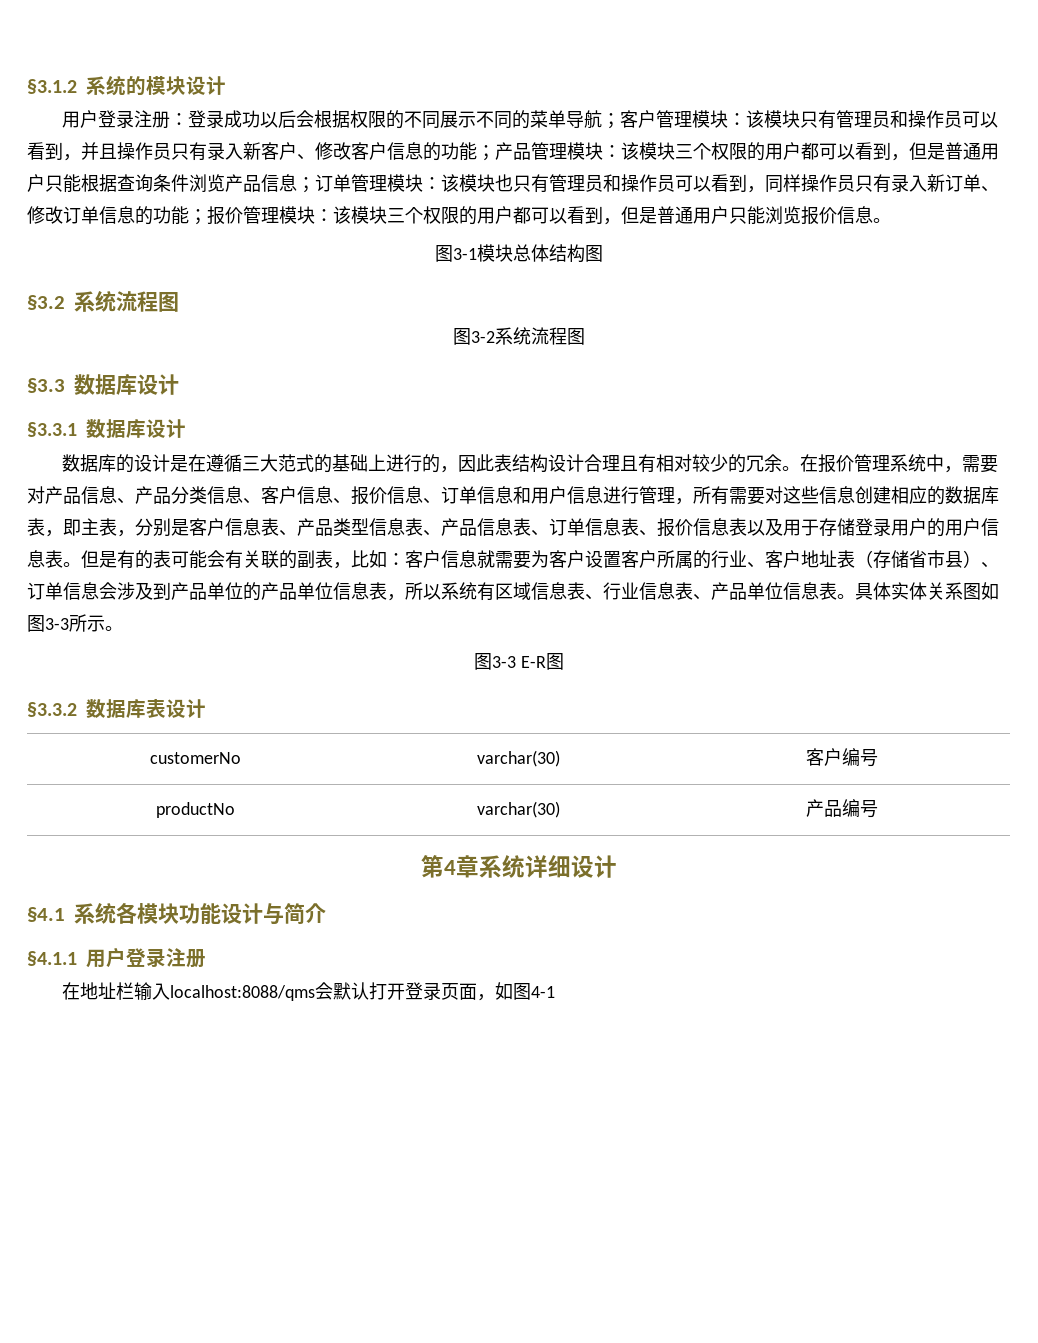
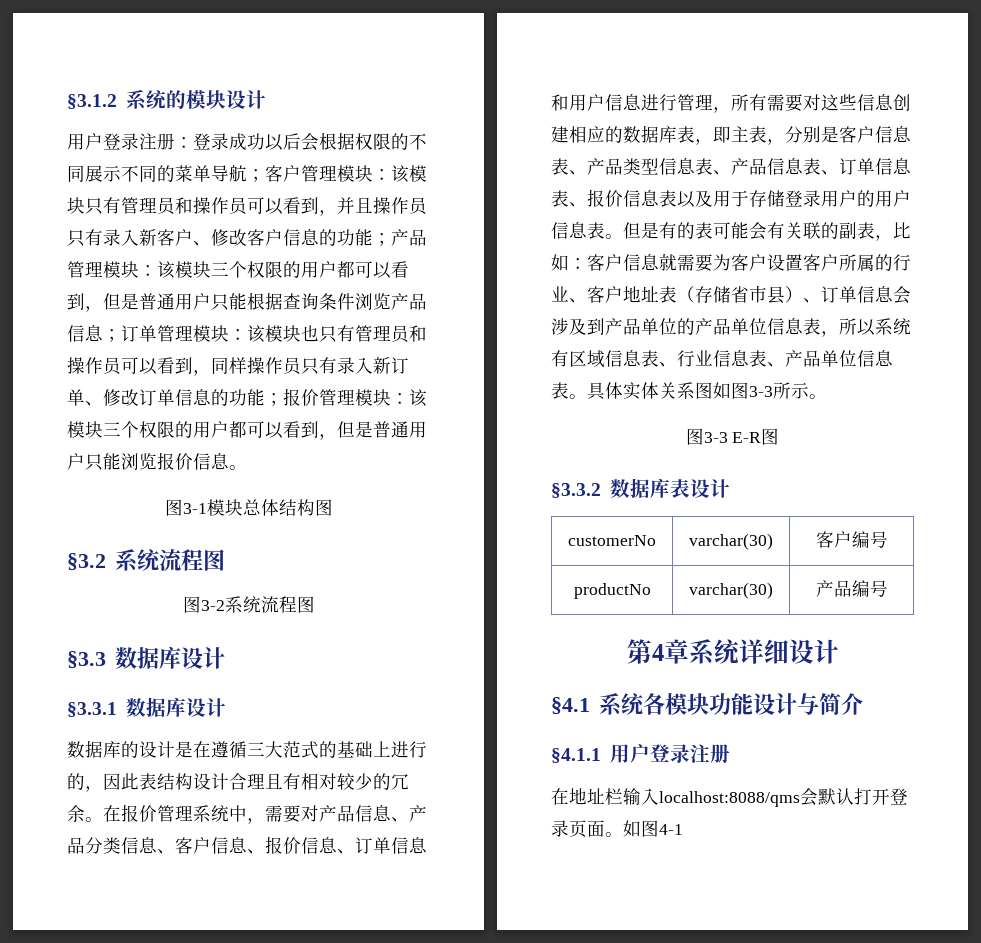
- 在地址栏输入localhost:8088/qms会默认打开登录页面，如图4-1
+ 在地址栏输入localhost:8088/qms会默认打开登录页面。如图4-1

